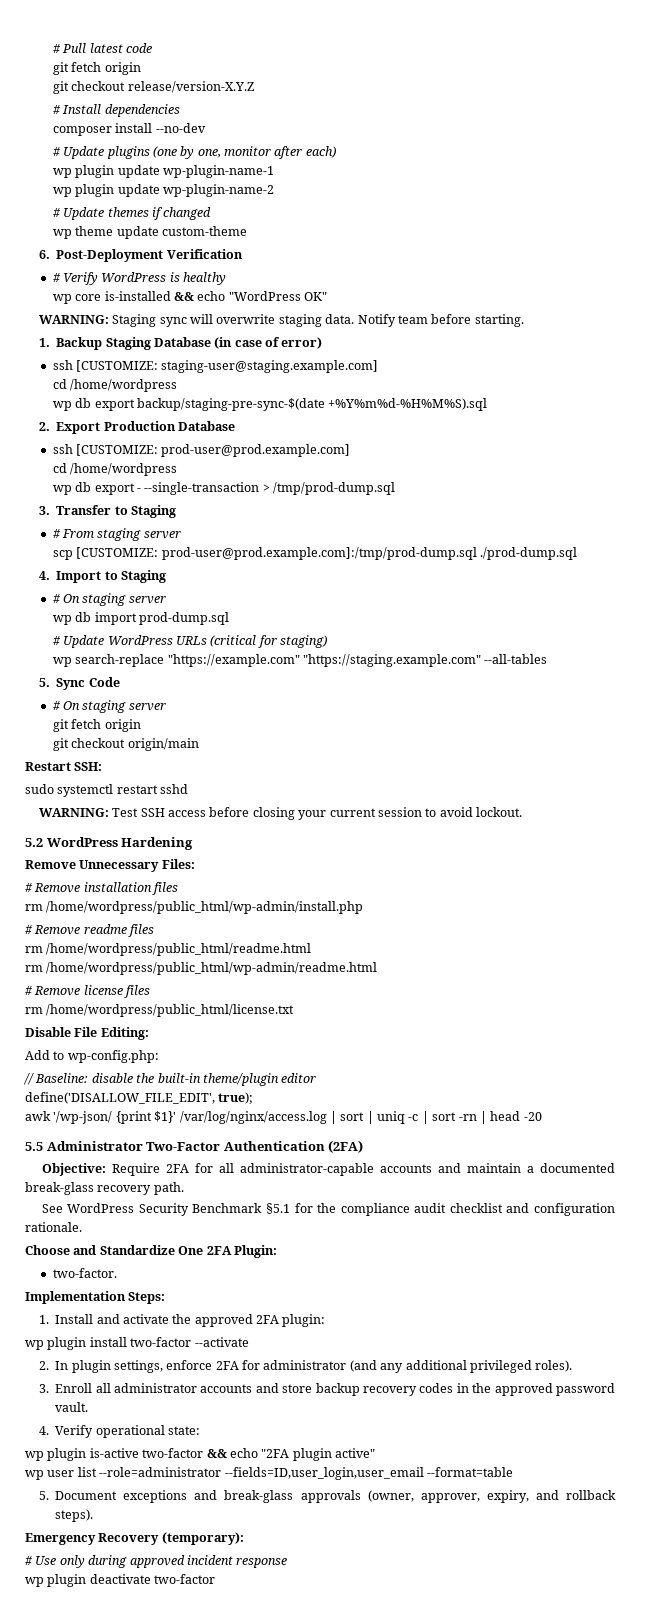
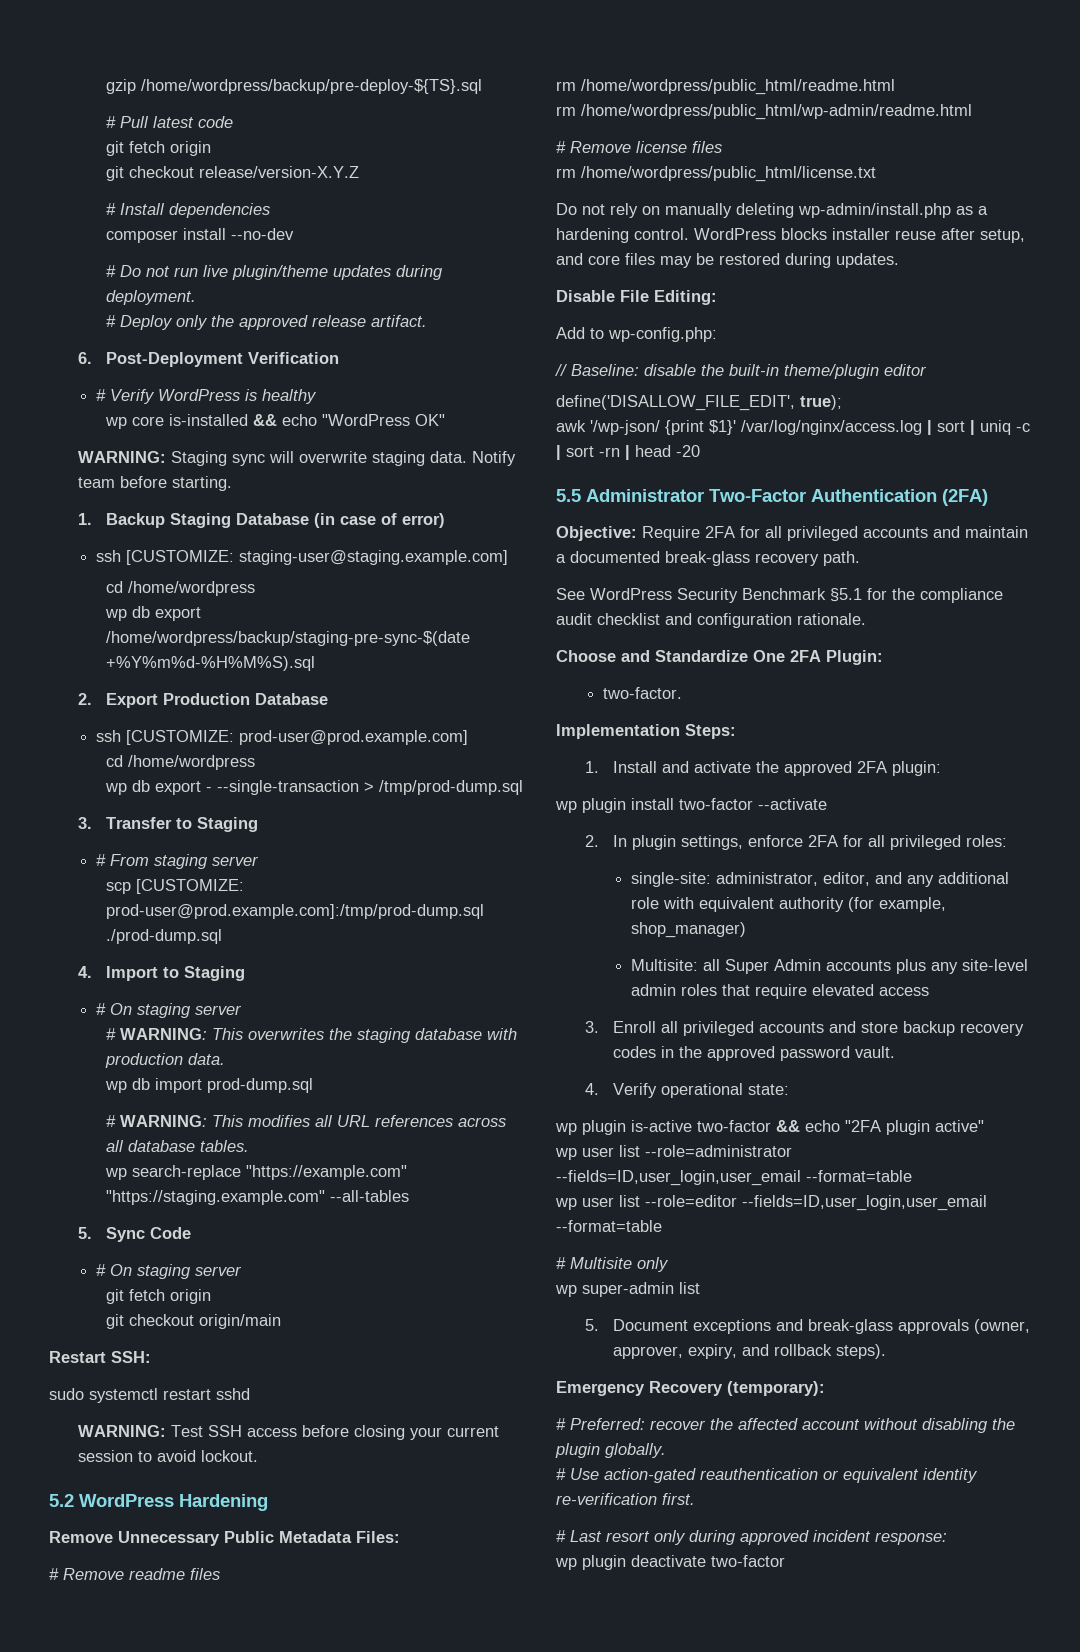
+ gzip /home/wordpress/backup/pre-deploy-${TS}.sql
- # Update plugins (one by one, monitor after each)
- wp plugin update wp-plugin-name-1
- wp plugin update wp-plugin-name-2
- # Update themes if changed
- wp theme update custom-theme
+ # Do not run live plugin/theme updates during deployment.
+ # Deploy only the approved release artifact.
- wp db export backup/staging-pre-sync-$(date +%Y%m%d-%H%M%S).sql
+ wp db export /home/wordpress/backup/staging-pre-sync-$(date +%Y%m%d-%H%M%S).sql
+ # WARNING: This overwrites the staging database with production data.
- # Update WordPress URLs (critical for staging)
+ # WARNING: This modifies all URL references across all database tables.
- Remove Unnecessary Files:
+ Remove Unnecessary Public Metadata Files:
- # Remove installation files
- rm /home/wordpress/public_html/wp-admin/install.php
+ Do not rely on manually deleting wp-admin/install.php as a hardening control. WordPress blocks installer reuse after setup, and core files may be restored during updates.
- Objective: Require 2FA for all administrator-capable accounts and maintain a documented break-glass recovery path.
+ Objective: Require 2FA for all privileged accounts and maintain a documented break-glass recovery path.
- 2. In plugin settings, enforce 2FA for administrator (and any additional privileged roles).
+ 2. In plugin settings, enforce 2FA for all privileged roles:
+ single-site: administrator, editor, and any additional role with equivalent authority (for example, shop_manager)
+ Multisite: all Super Admin accounts plus any site-level admin roles that require elevated access
- 3. Enroll all administrator accounts and store backup recovery codes in the approved password vault.
+ 3. Enroll all privileged accounts and store backup recovery codes in the approved password vault.
+ wp user list --role=editor --fields=ID,user_login,user_email --format=table
+ # Multisite only
+ wp super-admin list
- # Use only during approved incident response
+ # Preferred: recover the affected account without disabling the plugin globally.
+ # Use action-gated reauthentication or equivalent identity re-verification first.
+ # Last resort only during approved incident response:

